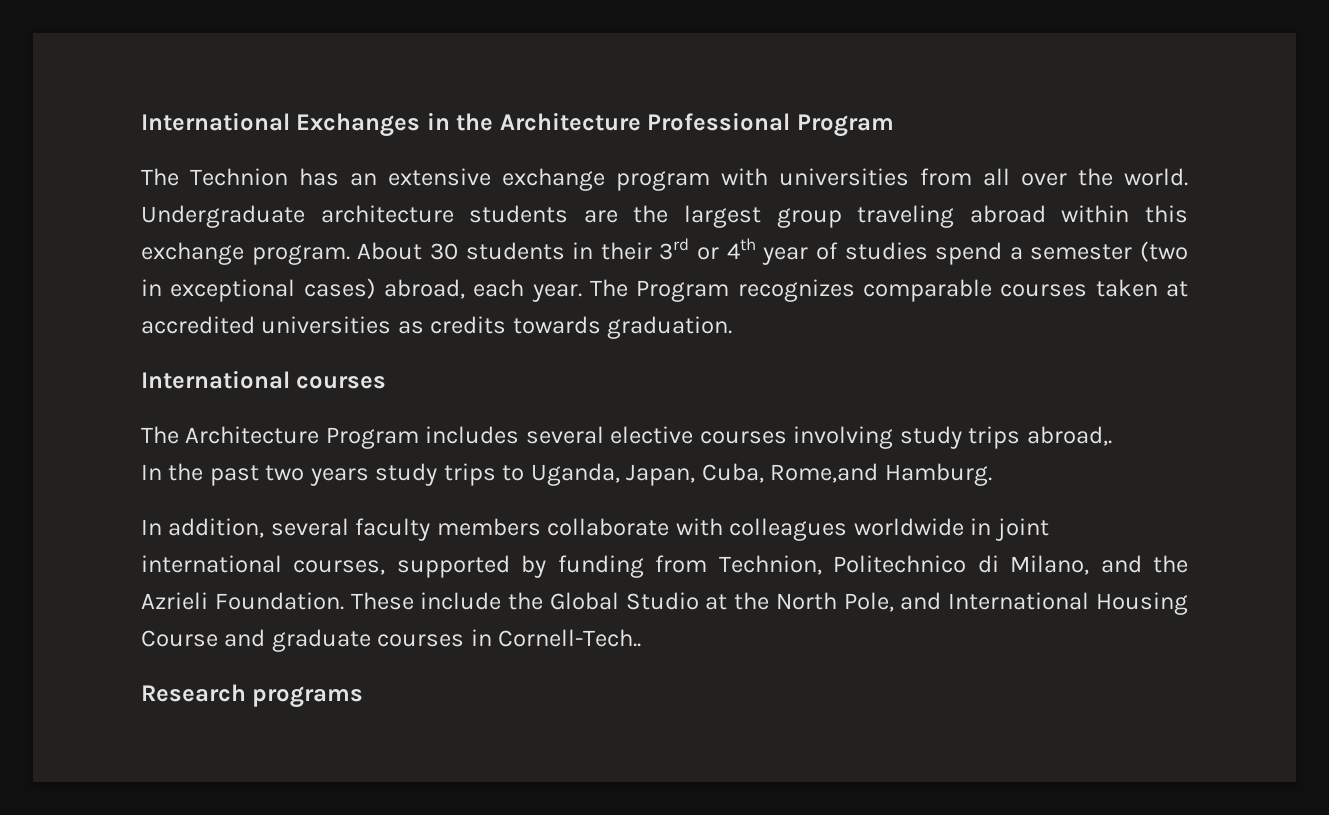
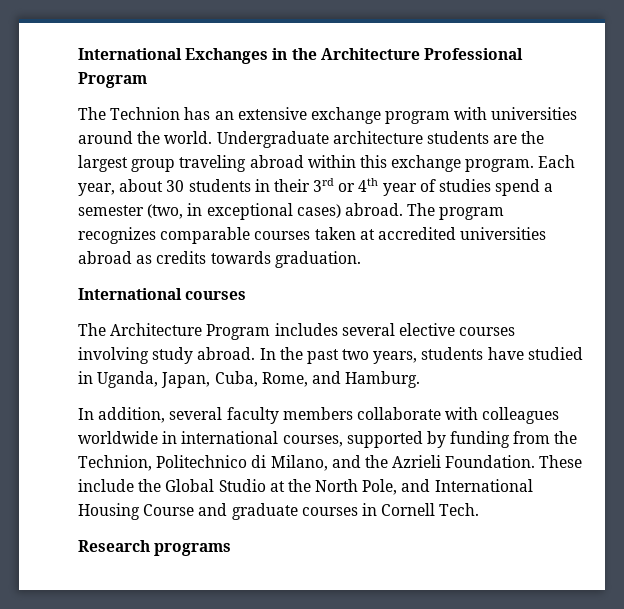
- The Technion has an extensive exchange program with universities from all over the world.
+ The Technion has an extensive exchange program with universities around the world.
- About 30 students in their 3rd or 4th year of studies spend a semester (two in exceptional cases) abroad, each year. The Program recognizes comparable courses taken at accredited universities as credits towards graduation.
+ Each year, about 30 students in their 3rd or 4th year of studies spend a semester (two, in exceptional cases) abroad. The program recognizes comparable courses taken at accredited universities abroad as credits towards graduation.
- The Architecture Program includes several elective courses involving study trips abroad,.
- In the past two years study trips to Uganda, Japan, Cuba, Rome,and Hamburg.
+ The Architecture Program includes several elective courses involving study abroad. In the past two years, students have studied in Uganda, Japan, Cuba, Rome, and Hamburg.
- In addition, several faculty members collaborate with colleagues worldwide in joint international courses, supported by funding from Technion, Politechnico di Milano, and the Azrieli Foundation.
+ In addition, several faculty members collaborate with colleagues worldwide in international courses, supported by funding from the Technion, Politechnico di Milano, and the Azrieli Foundation.
- These include the Global Studio at the North Pole, and International Housing Course and graduate courses in Cornell-Tech..
+ These include the Global Studio at the North Pole, and International Housing Course and graduate courses in Cornell Tech.

